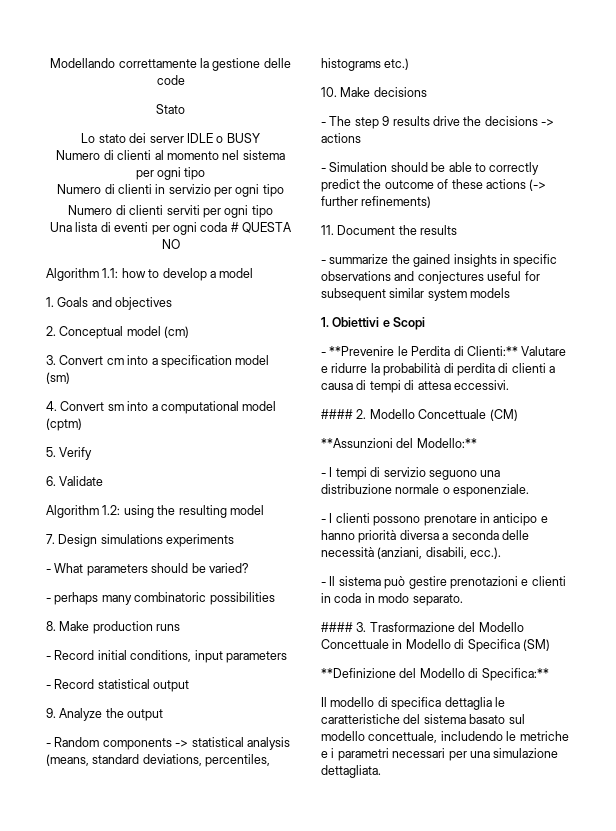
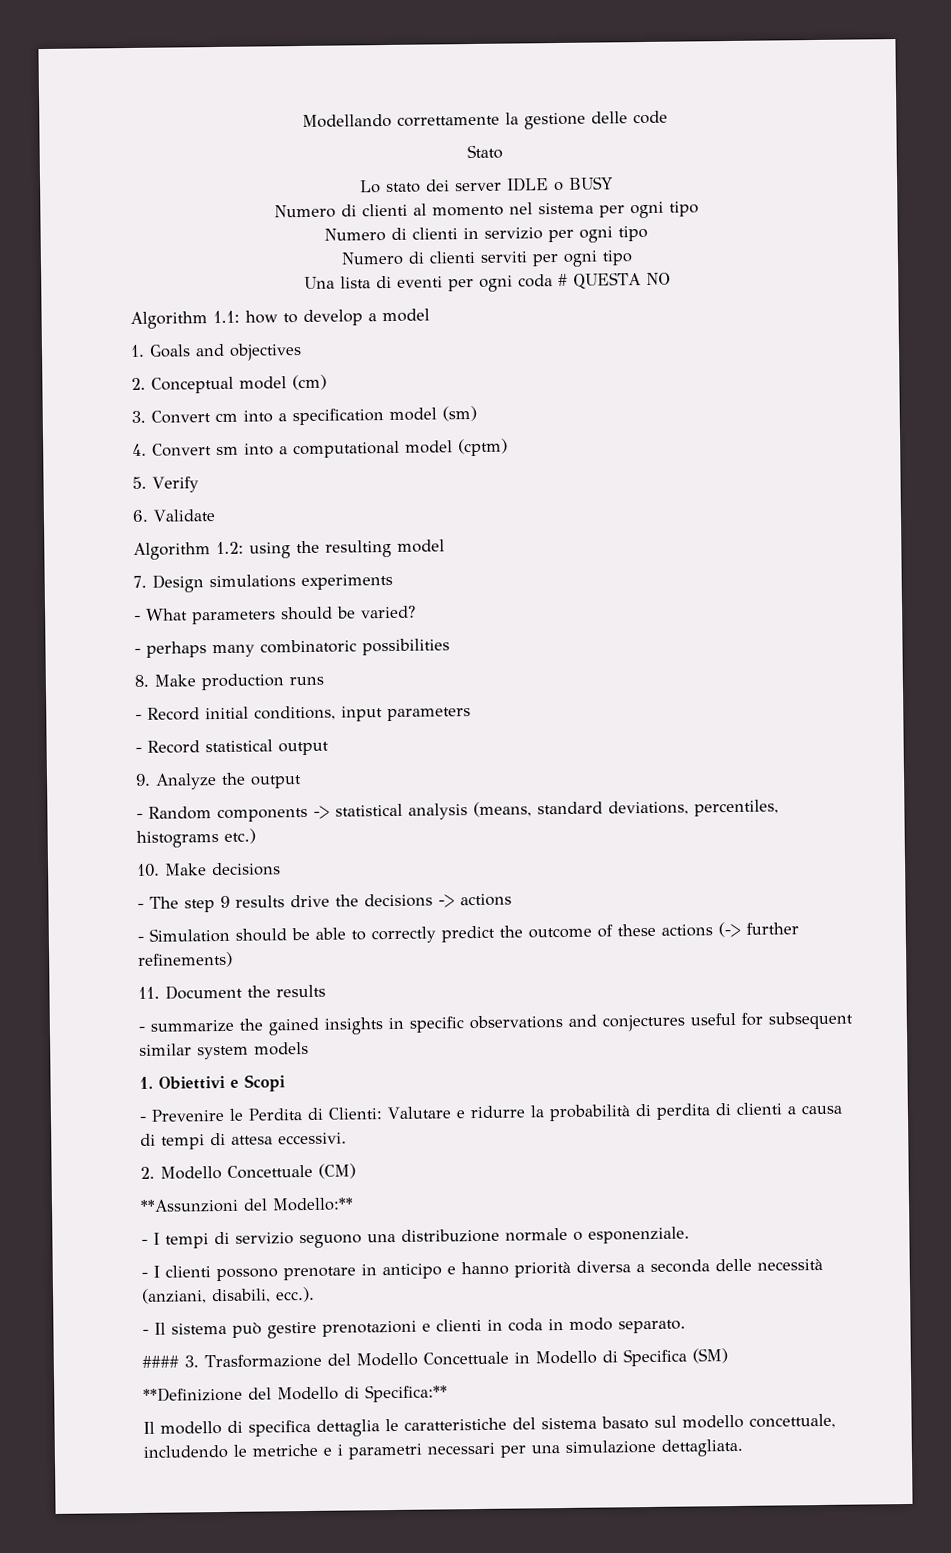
- - **Prevenire le Perdita di Clienti:** Valutare e ridurre la probabilità di perdita di clienti a causa di tempi di attesa eccessivi.
+ - Prevenire le Perdita di Clienti: Valutare e ridurre la probabilità di perdita di clienti a causa di tempi di attesa eccessivi.
- #### 2. Modello Concettuale (CM)
+ 2. Modello Concettuale (CM)

